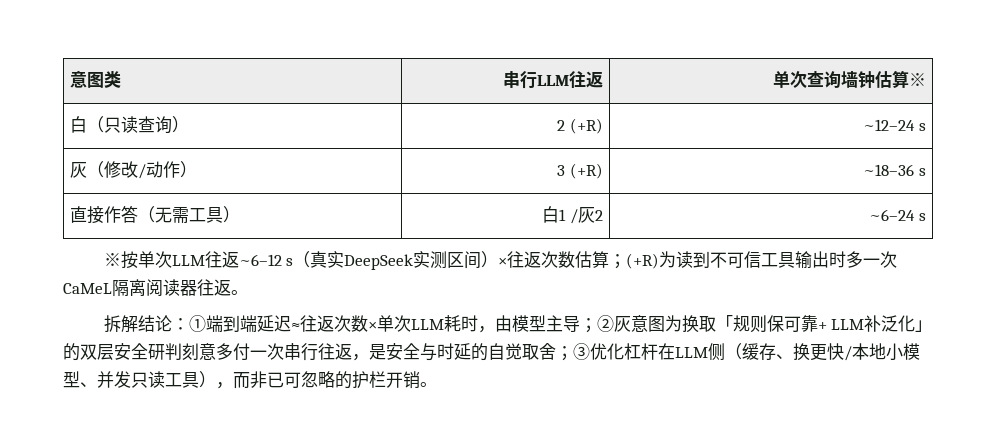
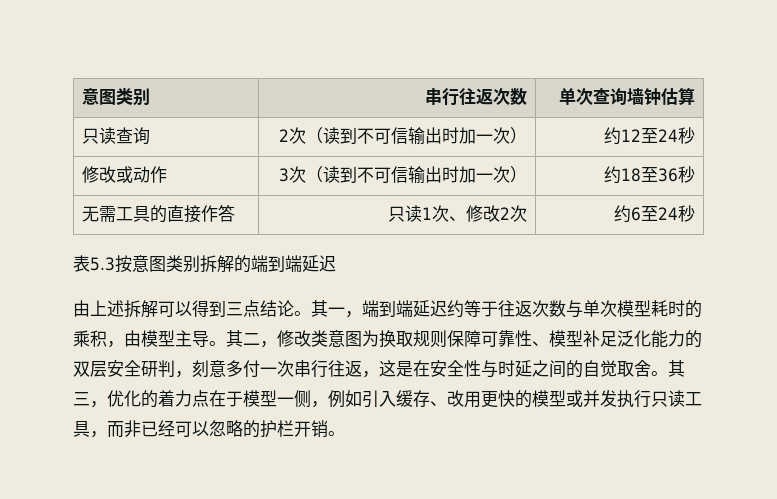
- 意图类 | 串行LLM往返 | 单次查询墙钟估算※
- 白（只读查询） | 2 (+R) | ~12–24 s
- 灰（修改/动作） | 3 (+R) | ~18–36 s
- 直接作答（无需工具） | 白1 /灰2 | ~6–24 s
- ※按单次LLM往返~6–12 s（真实DeepSeek实测区间）×往返次数估算；(+R)为读到不可信工具输出时多一次CaMeL隔离阅读器往返。
- 拆解结论：①端到端延迟≈往返次数×单次LLM耗时，由模型主导；②灰意图为换取「规则保可靠+ LLM补泛化」的双层安全研判刻意多付一次串行往返，是安全与时延的自觉取舍；③优化杠杆在LLM侧（缓存、换更快/本地小模型、并发只读工具），而非已可忽略的护栏开销。
+ 意图类别 | 串行往返次数 | 单次查询墙钟估算
+ 只读查询 | 2次（读到不可信输出时加一次） | 约12至24秒
+ 修改或动作 | 3次（读到不可信输出时加一次） | 约18至36秒
+ 无需工具的直接作答 | 只读1次、修改2次 | 约6至24秒
+ 表5.3按意图类别拆解的端到端延迟
+ 由上述拆解可以得到三点结论。其一，端到端延迟约等于往返次数与单次模型耗时的乘积，由模型主导。其二，修改类意图为换取规则保障可靠性、模型补足泛化能力的双层安全研判，刻意多付一次串行往返，这是在安全性与时延之间的自觉取舍。其三，优化的着力点在于模型一侧，例如引入缓存、改用更快的模型或并发执行只读工具，而非已经可以忽略的护栏开销。

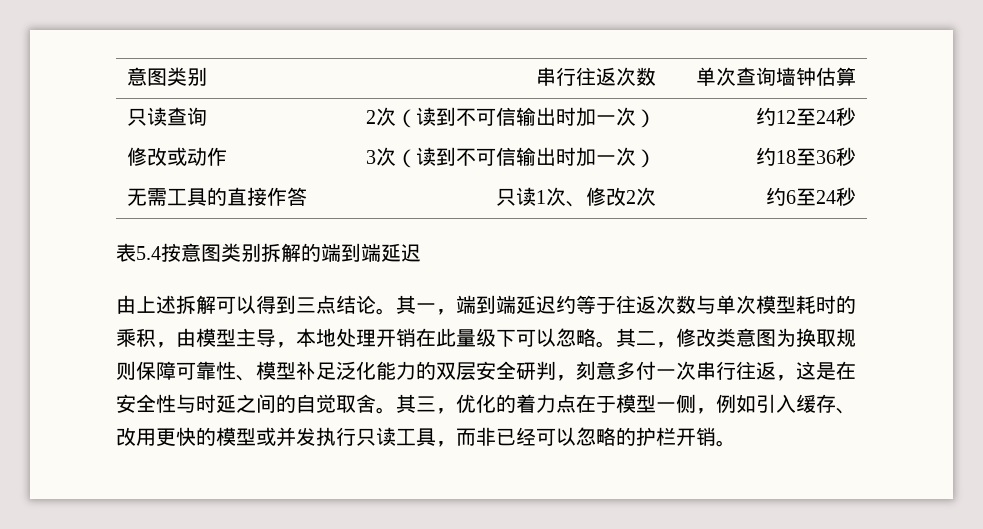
- 表5.3按意图类别拆解的端到端延迟
+ 表5.4按意图类别拆解的端到端延迟
- 其一，端到端延迟约等于往返次数与单次模型耗时的乘积，由模型主导。
+ 其一，端到端延迟约等于往返次数与单次模型耗时的乘积，由模型主导，本地处理开销在此量级下可以忽略。

